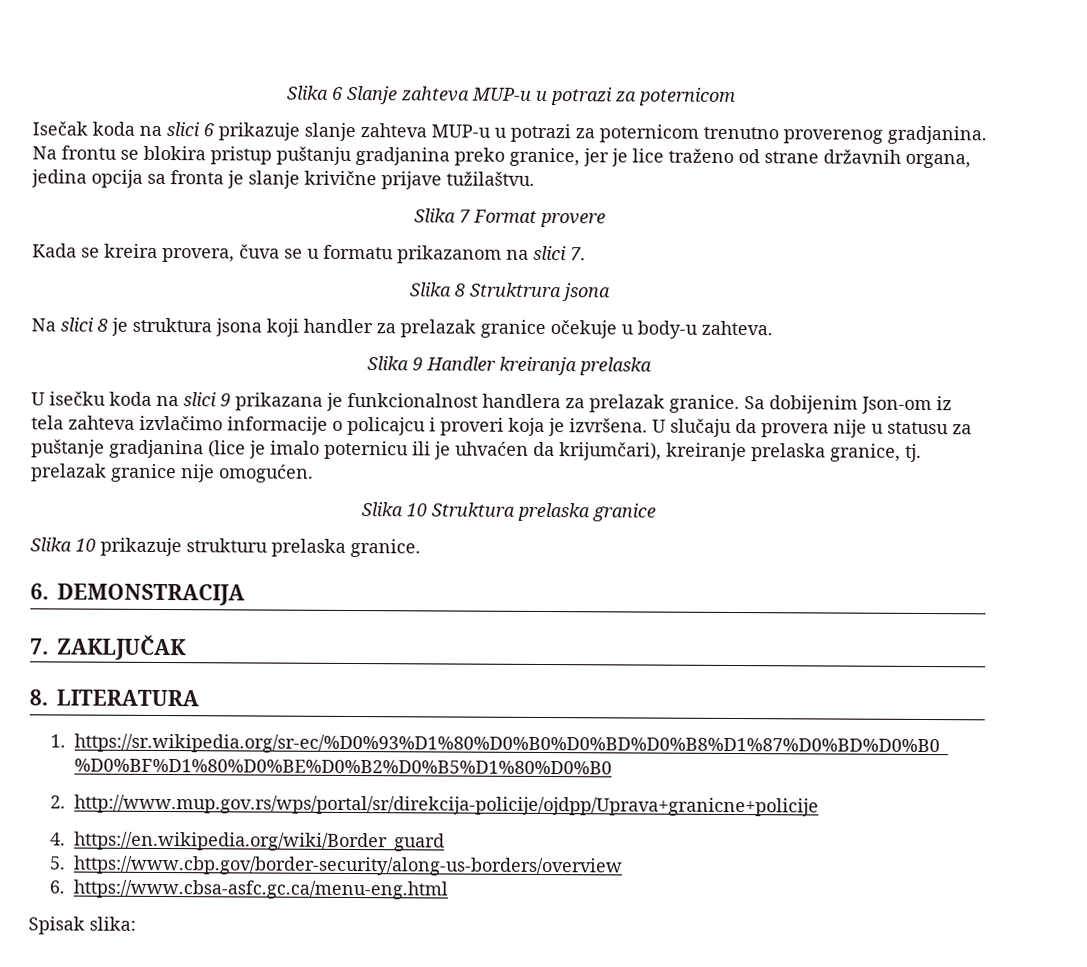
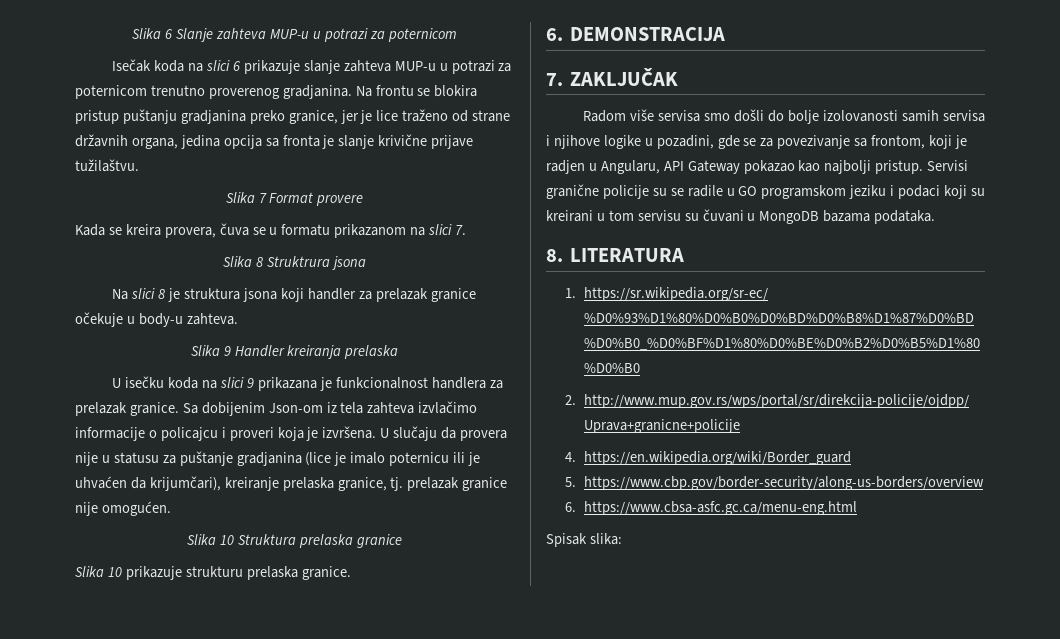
+ Radom više servisa smo došli do bolje izolovanosti samih servisa i njihove logike u pozadini, gde se za povezivanje sa frontom, koji je radjen u Angularu, API Gateway pokazao kao najbolji pristup. Servisi granične policije su se radile u GO programskom jeziku i podaci koji su kreirani u tom servisu su čuvani u MongoDB bazama podataka.

